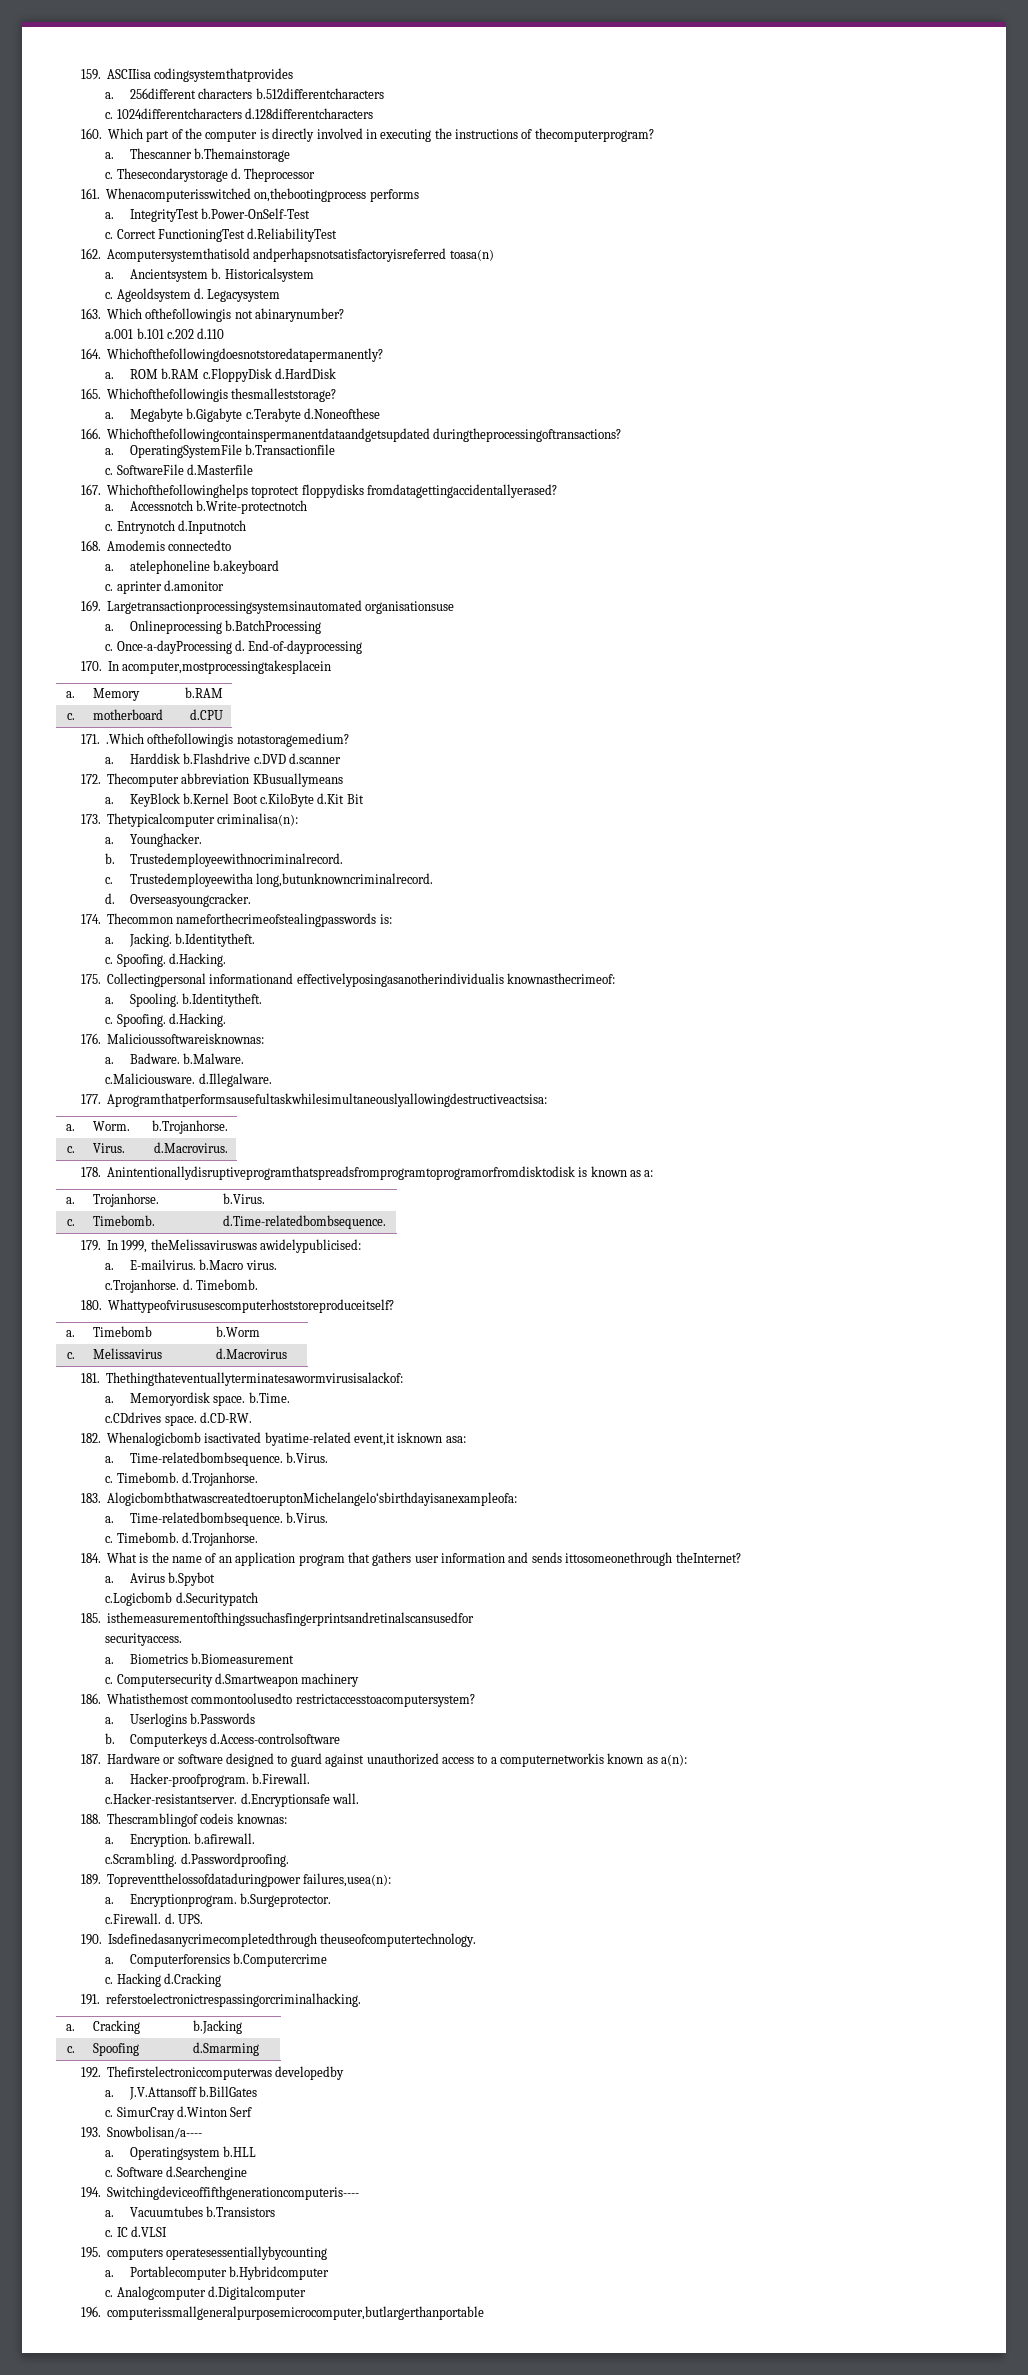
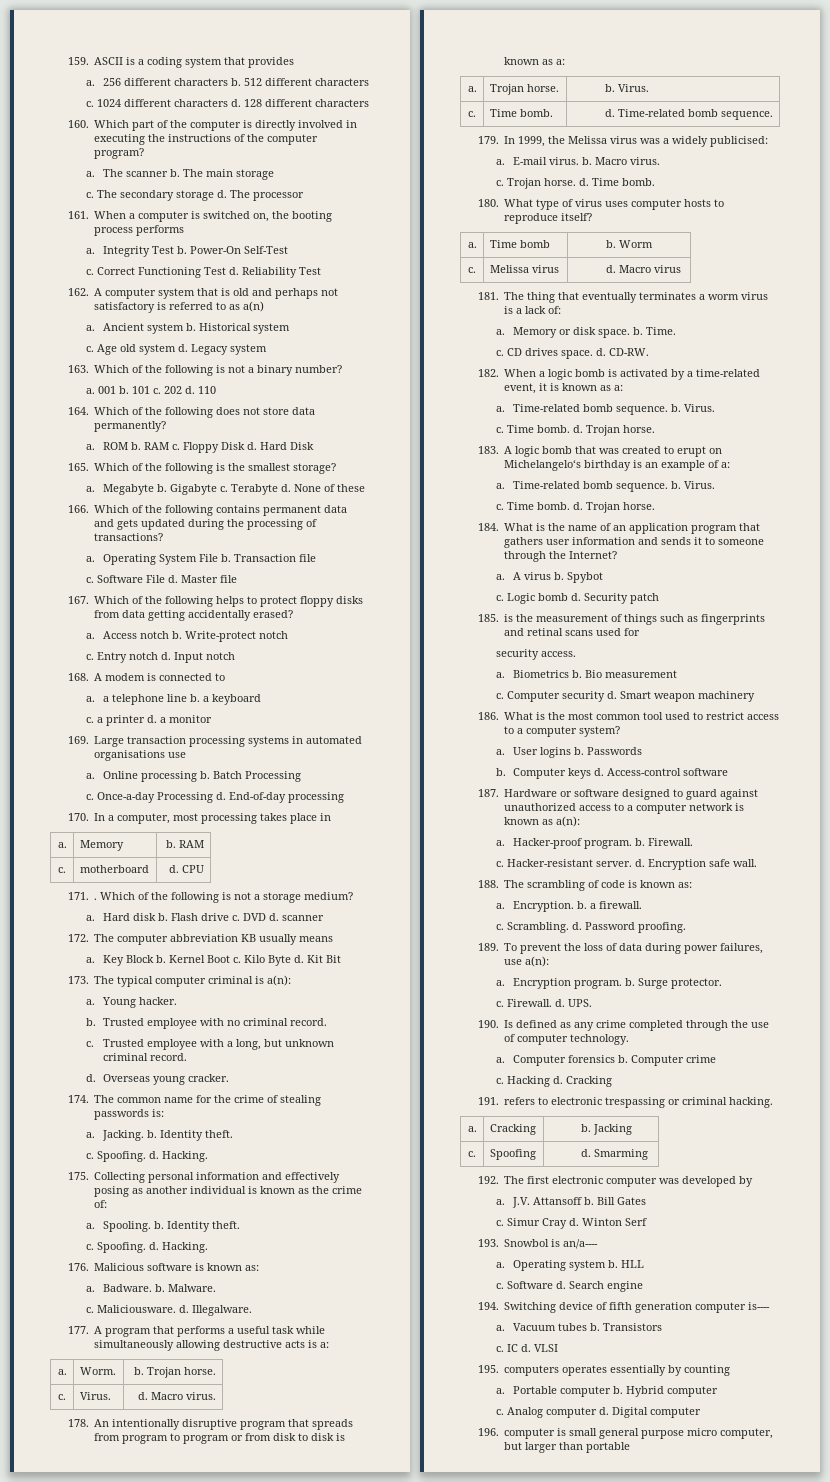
- 159. ASCIIisa codingsystemthatprovides
- a. 256different characters b.512differentcharacters
- c. 1024differentcharacters d.128differentcharacters
+ 159. ASCII is a coding system that provides
+ a. 256 different characters b. 512 different characters
+ c. 1024 different characters d. 128 different characters
- 160. Which part of the computer is directly involved in executing the instructions of thecomputerprogram?
- a. Thescanner b.Themainstorage
- c. Thesecondarystorage d. Theprocessor
- 161. Whenacomputerisswitched on,thebootingprocess performs
- a. IntegrityTest b.Power-OnSelf-Test
- c. Correct FunctioningTest d.ReliabilityTest
- 162. Acomputersystemthatisold andperhapsnotsatisfactoryisreferred toasa(n)
- a. Ancientsystem b. Historicalsystem
- c. Ageoldsystem d. Legacysystem
- 163. Which ofthefollowingis not abinarynumber?
- a.001 b.101 c.202 d.110
- 164. Whichofthefollowingdoesnotstoredatapermanently?
- a. ROM b.RAM c.FloppyDisk d.HardDisk
- 165. Whichofthefollowingis thesmalleststorage?
- a. Megabyte b.Gigabyte c.Terabyte d.Noneofthese
- 166. Whichofthefollowingcontainspermanentdataandgetsupdated duringtheprocessingoftransactions?
- a. OperatingSystemFile b.Transactionfile
- c. SoftwareFile d.Masterfile
- 167. Whichofthefollowinghelps toprotect floppydisks fromdatagettingaccidentallyerased?
- a. Accessnotch b.Write-protectnotch
- c. Entrynotch d.Inputnotch
- 168. Amodemis connectedto
- a. atelephoneline b.akeyboard
- c. aprinter d.amonitor
- 169. Largetransactionprocessingsystemsinautomated organisationsuse
- a. Onlineprocessing b.BatchProcessing
- c. Once-a-dayProcessing d. End-of-dayprocessing
- 170. In acomputer,mostprocessingtakesplacein
+ 160. Which part of the computer is directly involved in executing the instructions of the computer program?
+ a. The scanner b. The main storage
+ c. The secondary storage d. The processor
+ 161. When a computer is switched on, the booting process performs
+ a. Integrity Test b. Power-On Self-Test
+ c. Correct Functioning Test d. Reliability Test
+ 162. A computer system that is old and perhaps not satisfactory is referred to as a(n)
+ a. Ancient system b. Historical system
+ c. Age old system d. Legacy system
+ 163. Which of the following is not a binary number?
+ a. 001 b. 101 c. 202 d. 110
+ 164. Which of the following does not store data permanently?
+ a. ROM b. RAM c. Floppy Disk d. Hard Disk
+ 165. Which of the following is the smallest storage?
+ a. Megabyte b. Gigabyte c. Terabyte d. None of these
+ 166. Which of the following contains permanent data and gets updated during the processing of transactions?
+ a. Operating System File b. Transaction file
+ c. Software File d. Master file
+ 167. Which of the following helps to protect floppy disks from data getting accidentally erased?
+ a. Access notch b. Write-protect notch
+ c. Entry notch d. Input notch
+ 168. A modem is connected to
+ a. a telephone line b. a keyboard
+ c. a printer d. a monitor
+ 169. Large transaction processing systems in automated organisations use
+ a. Online processing b. Batch Processing
+ c. Once-a-day Processing d. End-of-day processing
+ 170. In a computer, most processing takes place in
- a. | Memory | b.RAM
+ a. | Memory | b. RAM
- c. | motherboard | d.CPU
+ c. | motherboard | d. CPU
- 171. .Which ofthefollowingis notastoragemedium?
- a. Harddisk b.Flashdrive c.DVD d.scanner
- 172. Thecomputer abbreviation KBusuallymeans
- a. KeyBlock b.Kernel Boot c.KiloByte d.Kit Bit
- 173. Thetypicalcomputer criminalisa(n):
- a. Younghacker.
- b. Trustedemployeewithnocriminalrecord.
- c. Trustedemployeewitha long,butunknowncriminalrecord.
- d. Overseasyoungcracker.
- 174. Thecommon nameforthecrimeofstealingpasswords is:
+ 171. . Which of the following is not a storage medium?
+ a. Hard disk b. Flash drive c. DVD d. scanner
+ 172. The computer abbreviation KB usually means
+ a. Key Block b. Kernel Boot c. Kilo Byte d. Kit Bit
+ 173. The typical computer criminal is a(n):
+ a. Young hacker.
+ b. Trusted employee with no criminal record.
+ c. Trusted employee with a long, but unknown criminal record.
+ d. Overseas young cracker.
+ 174. The common name for the crime of stealing passwords is:
- Jacking. b.Identitytheft.
- c. Spoofing. d.Hacking.
+ Jacking. b. Identity theft.
+ c. Spoofing. d. Hacking.
- 175. Collectingpersonal informationand effectivelyposingasanotherindividualis knownasthecrimeof:
+ 175. Collecting personal information and effectively posing as another individual is known as the crime of:
- Spooling. b.Identitytheft.
- c. Spoofing. d.Hacking.
+ Spooling. b. Identity theft.
+ c. Spoofing. d. Hacking.
- 176. Malicioussoftwareisknownas:
- a. Badware. b.Malware.
- c.Maliciousware. d.Illegalware.
- 177. Aprogramthatperformsausefultaskwhilesimultaneouslyallowingdestructiveactsisa:
+ 176. Malicious software is known as:
+ a. Badware. b. Malware.
+ c. Maliciousware. d. Illegalware.
+ 177. A program that performs a useful task while simultaneously allowing destructive acts is a:
- a. | Worm. | b.Trojanhorse.
+ a. | Worm. | b. Trojan horse.
- c. | Virus. | d.Macrovirus.
- 178. Anintentionallydisruptiveprogramthatspreadsfromprogramtoprogramorfromdisktodisk is known as a:
+ c. | Virus. | d. Macro virus.
+ 178. An intentionally disruptive program that spreads from program to program or from disk to disk is known as a:
- a. | Trojanhorse. | b.Virus.
- c. | Timebomb. | d.Time-relatedbombsequence.
- 179. In 1999, theMelissaviruswas awidelypublicised:
- a. E-mailvirus. b.Macro virus.
- c.Trojanhorse. d. Timebomb.
- 180. Whattypeofvirususescomputerhoststoreproduceitself?
- a. | Timebomb | b.Worm
- c. | Melissavirus | d.Macrovirus
- 181. Thethingthateventuallyterminatesawormvirusisalackof:
- a. Memoryordisk space. b.Time.
- c.CDdrives space. d.CD-RW.
- 182. Whenalogicbomb isactivated byatime-related event,it isknown asa:
- a. Time-relatedbombsequence. b.Virus.
- c. Timebomb. d.Trojanhorse.
- 183. AlogicbombthatwascreatedtoeruptonMichelangelo‘sbirthdayisanexampleofa:
- a. Time-relatedbombsequence. b.Virus.
- c. Timebomb. d.Trojanhorse.
+ a. | Trojan horse. | b. Virus.
+ c. | Time bomb. | d. Time-related bomb sequence.
+ 179. In 1999, the Melissa virus was a widely publicised:
+ a. E-mail virus. b. Macro virus.
+ c. Trojan horse. d. Time bomb.
+ 180. What type of virus uses computer hosts to reproduce itself?
+ a. | Time bomb | b. Worm
+ c. | Melissa virus | d. Macro virus
+ 181. The thing that eventually terminates a worm virus is a lack of:
+ a. Memory or disk space. b. Time.
+ c. CD drives space. d. CD-RW.
+ 182. When a logic bomb is activated by a time-related event, it is known as a:
+ a. Time-related bomb sequence. b. Virus.
+ c. Time bomb. d. Trojan horse.
+ 183. A logic bomb that was created to erupt on Michelangelo‘s birthday is an example of a:
+ a. Time-related bomb sequence. b. Virus.
+ c. Time bomb. d. Trojan horse.
- 184. What is the name of an application program that gathers user information and sends ittosomeonethrough theInternet?
- a. Avirus b.Spybot
- c.Logicbomb d.Securitypatch
- 185. isthemeasurementofthingssuchasfingerprintsandretinalscansusedfor
- securityaccess.
- a. Biometrics b.Biomeasurement
- c. Computersecurity d.Smartweapon machinery
- 186. Whatisthemost commontoolusedto restrictaccesstoacomputersystem?
- a. Userlogins b.Passwords
- b. Computerkeys d.Access-controlsoftware
+ 184. What is the name of an application program that gathers user information and sends it to someone through the Internet?
+ a. A virus b. Spybot
+ c. Logic bomb d. Security patch
+ 185. is the measurement of things such as fingerprints and retinal scans used for
+ security access.
+ a. Biometrics b. Bio measurement
+ c. Computer security d. Smart weapon machinery
+ 186. What is the most common tool used to restrict access to a computer system?
+ a. User logins b. Passwords
+ b. Computer keys d. Access-control software
- 187. Hardware or software designed to guard against unauthorized access to a computernetworkis known as a(n):
+ 187. Hardware or software designed to guard against unauthorized access to a computer network is known as a(n):
- Hacker-proofprogram. b.Firewall.
- c.Hacker-resistantserver. d.Encryptionsafe wall.
- 188. Thescramblingof codeis knownas:
- a. Encryption. b.afirewall.
- c.Scrambling. d.Passwordproofing.
- 189. Topreventthelossofdataduringpower failures,usea(n):
- a. Encryptionprogram. b.Surgeprotector.
- c.Firewall. d. UPS.
- 190. Isdefinedasanycrimecompletedthrough theuseofcomputertechnology.
- a. Computerforensics b.Computercrime
+ Hacker-proof program. b. Firewall.
+ c. Hacker-resistant server. d. Encryption safe wall.
+ 188. The scrambling of code is known as:
+ a. Encryption. b. a firewall.
+ c. Scrambling. d. Password proofing.
+ 189. To prevent the loss of data during power failures, use a(n):
+ a. Encryption program. b. Surge protector.
+ c. Firewall. d. UPS.
+ 190. Is defined as any crime completed through the use of computer technology.
+ a. Computer forensics b. Computer crime
- Hacking d.Cracking
+ Hacking d. Cracking
- 191. referstoelectronictrespassingorcriminalhacking.
+ 191. refers to electronic trespassing or criminal hacking.
- a. | Cracking | b.Jacking
+ a. | Cracking | b. Jacking
- c. | Spoofing | d.Smarming
+ c. | Spoofing | d. Smarming
- 192. Thefirstelectroniccomputerwas developedby
- a. J.V.Attansoff b.BillGates
- c. SimurCray d.Winton Serf
- 193. Snowbolisan/a----
- a. Operatingsystem b.HLL
- c. Software d.Searchengine
- 194. Switchingdeviceoffifthgenerationcomputeris----
- a. Vacuumtubes b.Transistors
+ 192. The first electronic computer was developed by
+ a. J.V. Attansoff b. Bill Gates
+ c. Simur Cray d. Winton Serf
+ 193. Snowbol is an/a----
+ a. Operating system b. HLL
+ c. Software d. Search engine
+ 194. Switching device of fifth generation computer is----
+ a. Vacuum tubes b. Transistors
- IC d.VLSI
+ IC d. VLSI
- 195. computers operatesessentiallybycounting
- a. Portablecomputer b.Hybridcomputer
- c. Analogcomputer d.Digitalcomputer
- 196. computerissmallgeneralpurposemicrocomputer,butlargerthanportable
+ 195. computers operates essentially by counting
+ a. Portable computer b. Hybrid computer
+ c. Analog computer d. Digital computer
+ 196. computer is small general purpose micro computer, but larger than portable

